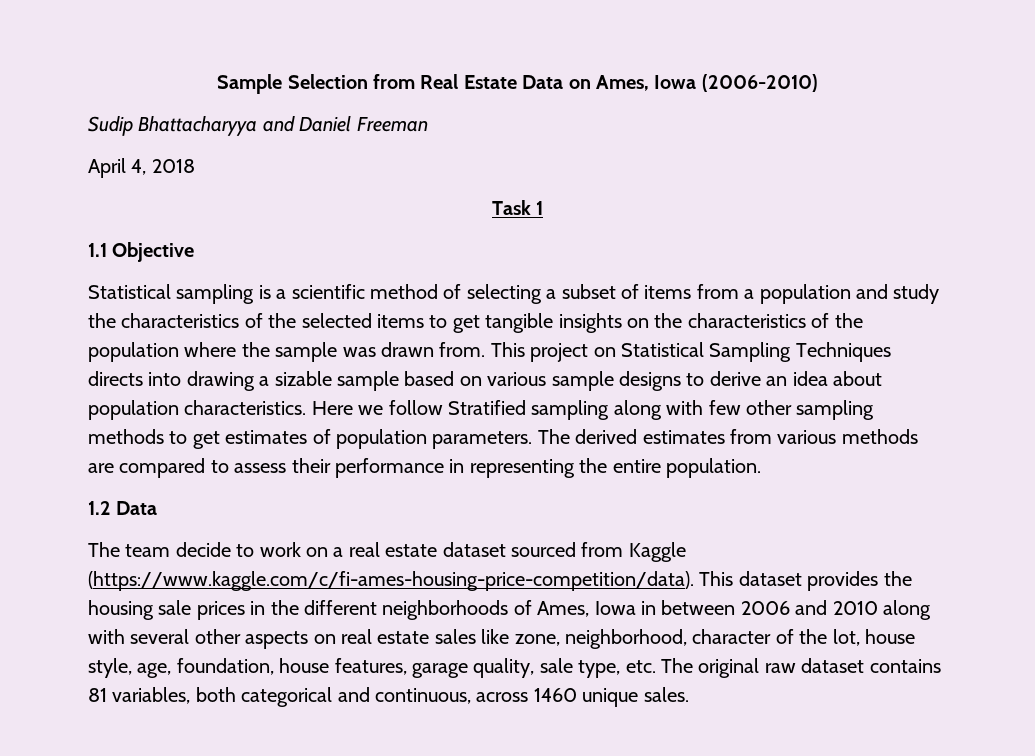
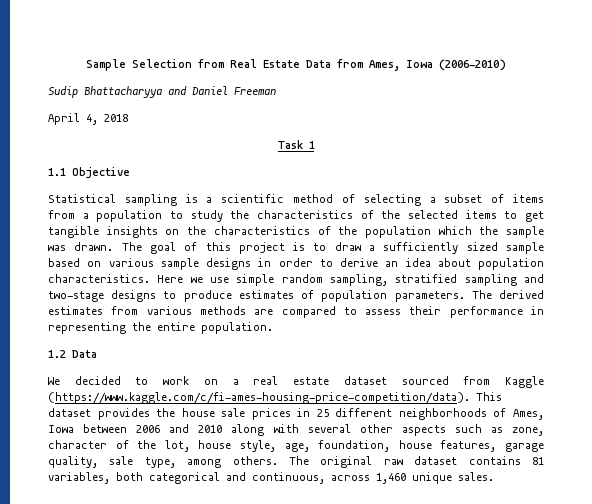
- Sample Selection from Real Estate Data on Ames, Iowa (2006-2010)
+ Sample Selection from Real Estate Data from Ames, Iowa (2006-2010)
- Statistical sampling is a scientific method of selecting a subset of items from a population and study the characteristics of the selected items to get tangible insights on the characteristics of the population where the sample was drawn from. This project on Statistical Sampling Techniques directs into drawing a sizable sample based on various sample designs to derive an idea about population characteristics.
+ Statistical sampling is a scientific method of selecting a subset of items from a population to study the characteristics of the selected items to get tangible insights on the characteristics of the population which the sample was drawn. The goal of this project is to draw a sufficiently sized sample based on various sample designs in order to derive an idea about population characteristics.
- Here we follow Stratified sampling along with few other sampling methods to get estimates of population parameters.
+ Here we use simple random sampling, stratified sampling and two-stage designs to produce estimates of population parameters.
- The team decide to work on a real estate dataset sourced from Kaggle (https://www.kaggle.com/c/fi-ames-housing-price-competition/data). This dataset provides the housing sale prices in the different neighborhoods of Ames, Iowa in between 2006 and 2010 along with several other aspects on real estate sales like zone, neighborhood, character of the lot, house style, age, foundation, house features, garage quality, sale type, etc. The original raw dataset contains 81 variables, both categorical and continuous, across 1460 unique sales.
+ We decided to work on a real estate dataset sourced from Kaggle (https://www.kaggle.com/c/fi-ames-housing-price-competition/data). This dataset provides the house sale prices in 25 different neighborhoods of Ames, Iowa between 2006 and 2010 along with several other aspects such as zone, character of the lot, house style, age, foundation, house features, garage quality, sale type, among others. The original raw dataset contains 81 variables, both categorical and continuous, across 1,460 unique sales.

